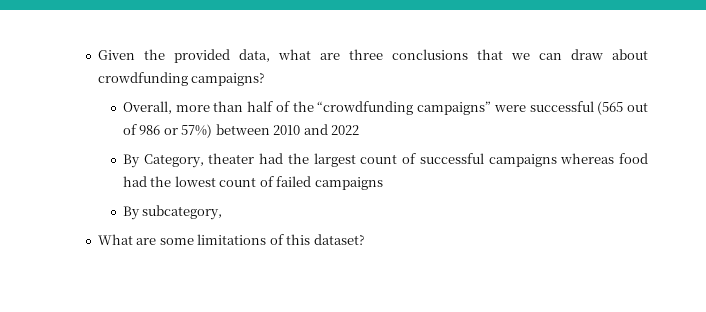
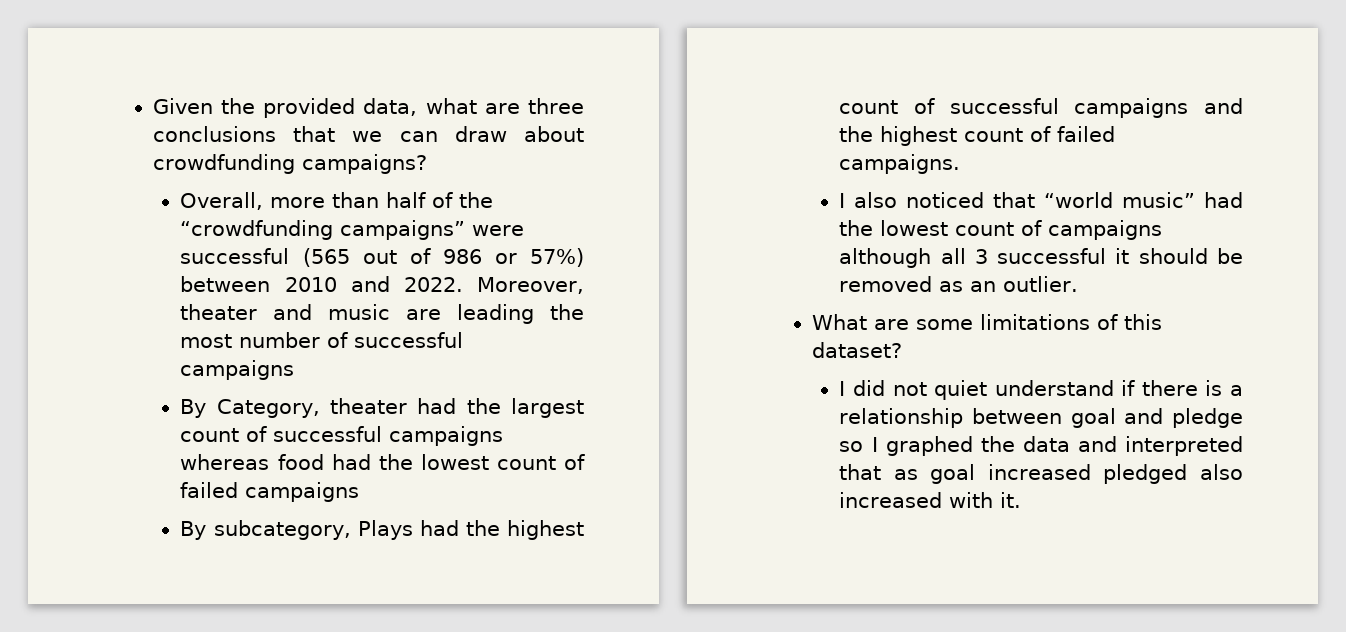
- Overall, more than half of the “crowdfunding campaigns” were successful (565 out of 986 or 57%) between 2010 and 2022
+ Overall, more than half of the “crowdfunding campaigns” were successful (565 out of 986 or 57%) between 2010 and 2022. Moreover, theater and music are leading the most number of successful campaigns
- By subcategory,
+ By subcategory, Plays had the highest count of successful campaigns and the highest count of failed campaigns.
+ I also noticed that “world music” had the lowest count of campaigns although all 3 successful it should be removed as an outlier.
+ I did not quiet understand if there is a relationship between goal and pledge so I graphed the data and interpreted that as goal increased pledged also increased with it.

